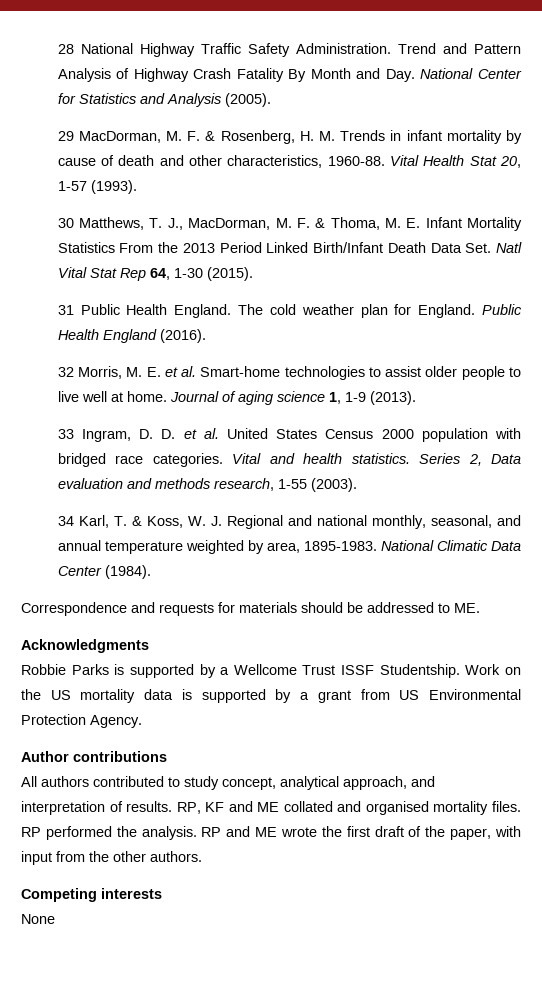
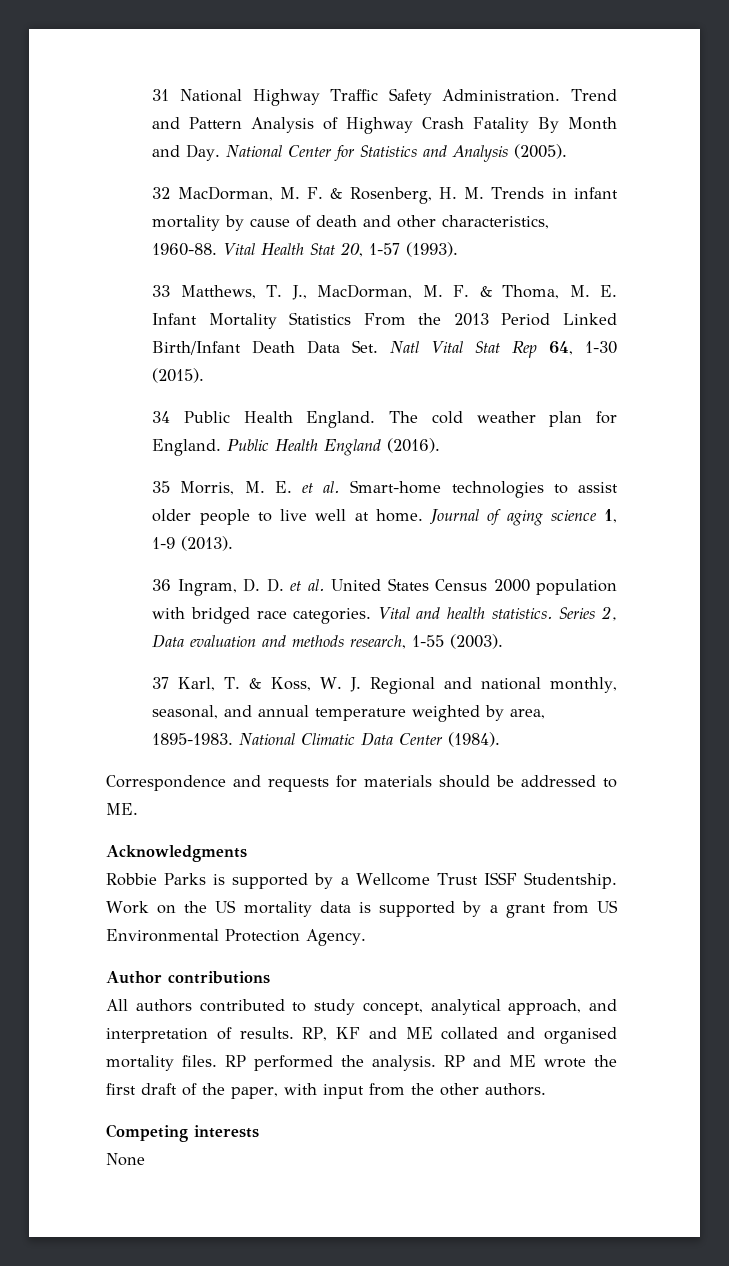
- 28 National Highway Traffic Safety Administration.
+ 31 National Highway Traffic Safety Administration.
- 29 MacDorman, M. F. & Rosenberg, H. M. Trends in infant mortality by cause of death and other characteristics, 1960-88.
+ 32 MacDorman, M. F. & Rosenberg, H. M. Trends in infant mortality by cause of death and other characteristics, 1960-88.
- 30 Matthews, T. J., MacDorman, M. F. & Thoma, M. E. Infant Mortality Statistics From the 2013 Period Linked Birth/Infant Death Data Set. Natl Vital Stat Rep 64, 1-30 (2015).
+ 33 Matthews, T. J., MacDorman, M. F. & Thoma, M. E. Infant Mortality Statistics From the 2013 Period Linked Birth/Infant Death Data Set. Natl Vital Stat Rep 64, 1-30 (2015).
- 31 Public Health England.
+ 34 Public Health England.
- 32 Morris, M. E. et al. Smart-home technologies to assist older people to live well at home.
+ 35 Morris, M. E. et al. Smart-home technologies to assist older people to live well at home.
- 33 Ingram, D. D. et al. United States Census 2000 population with bridged race categories.
+ 36 Ingram, D. D. et al. United States Census 2000 population with bridged race categories.
- 34 Karl, T. & Koss, W. J. Regional and national monthly, seasonal, and annual temperature weighted by area, 1895-1983.
+ 37 Karl, T. & Koss, W. J. Regional and national monthly, seasonal, and annual temperature weighted by area, 1895-1983.

